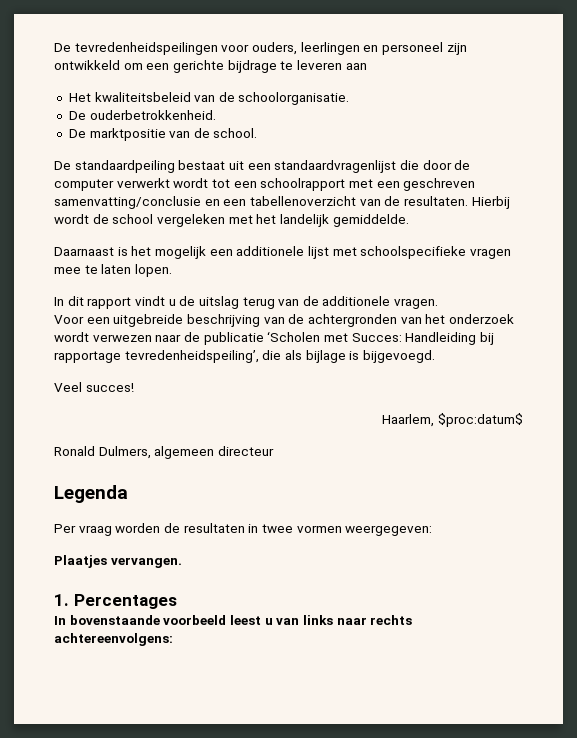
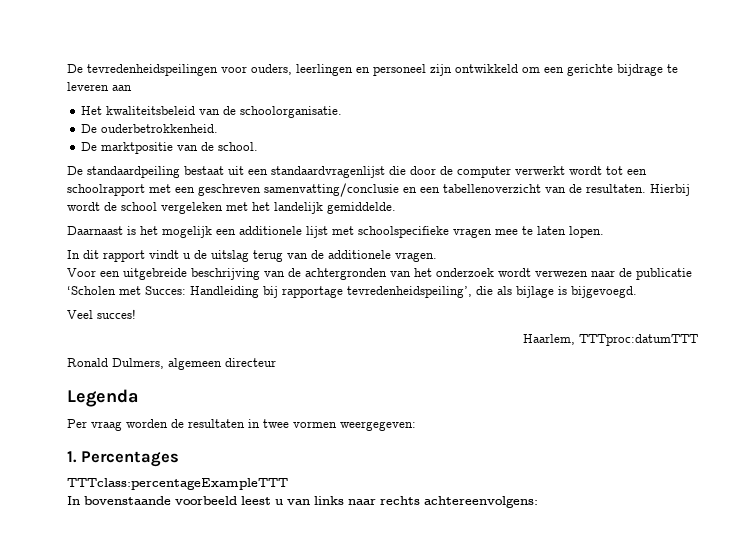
- Haarlem, $proc:datum$
+ Haarlem, TTTproc:datumTTT
- Plaatjes vervangen.
+ TTTclass:percentageExampleTTT

